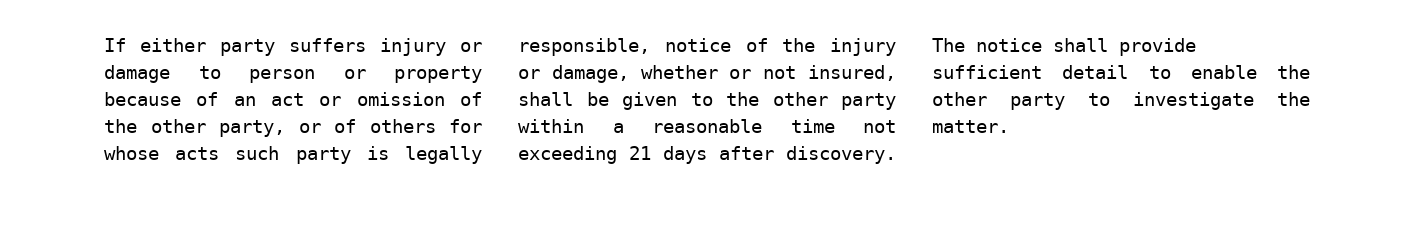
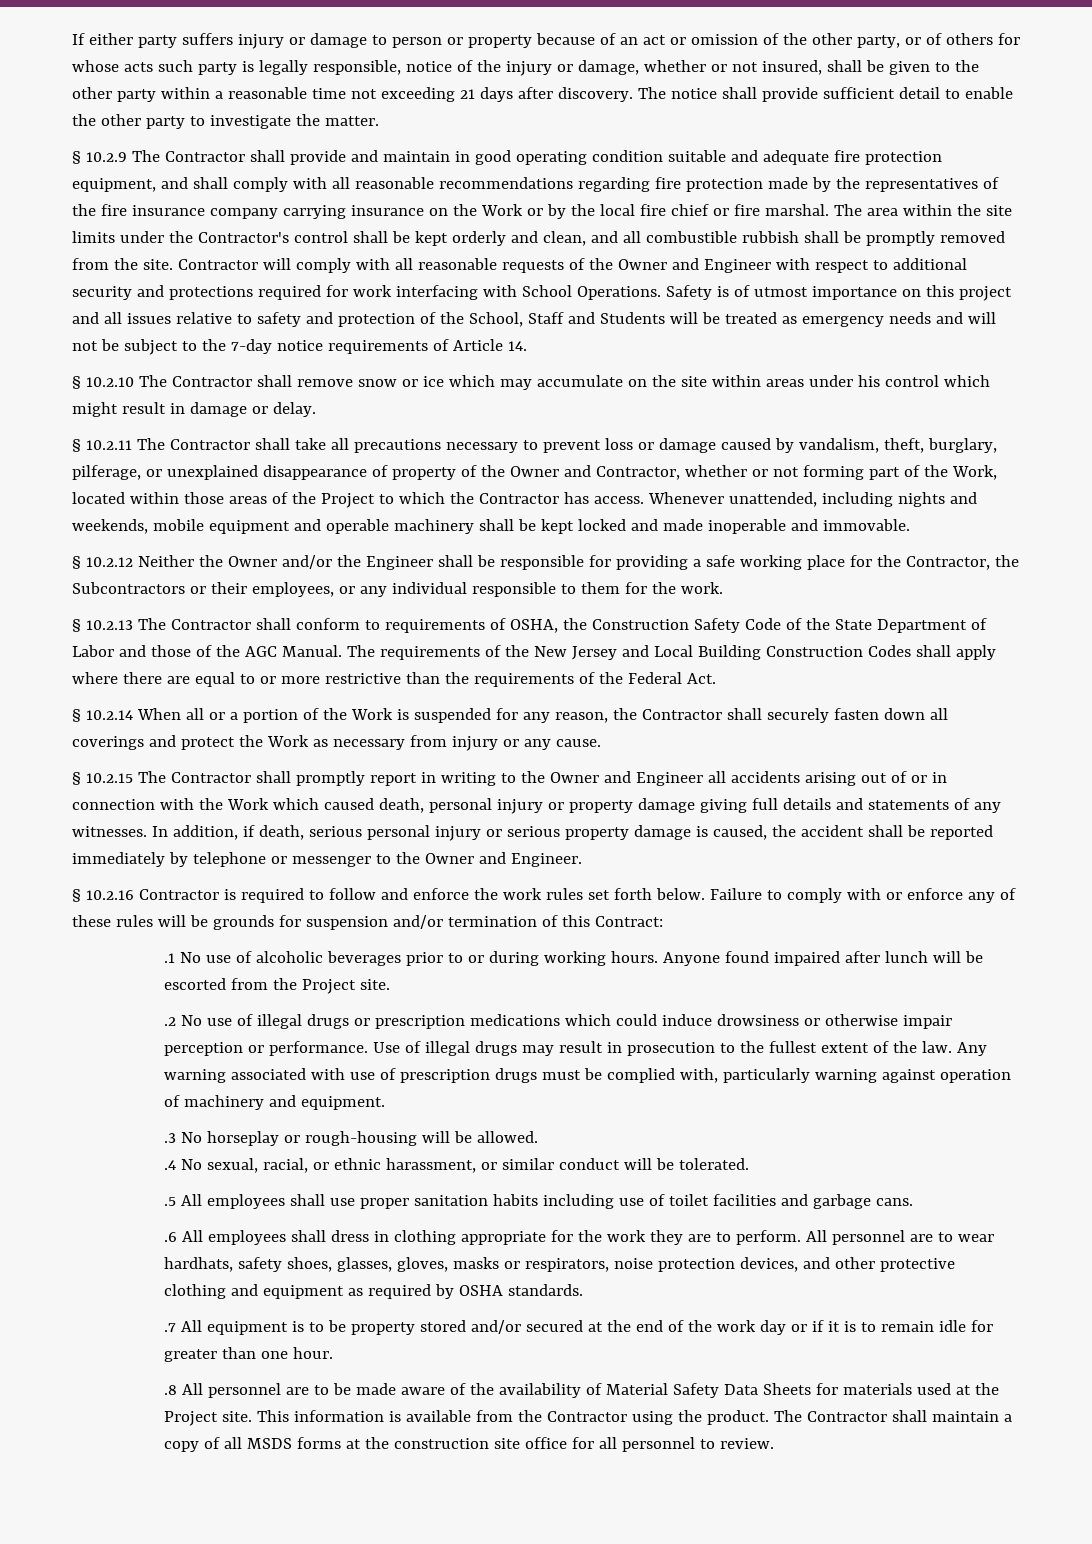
+ § 10.2.9 The Contractor shall provide and maintain in good operating condition suitable and adequate fire protection equipment, and shall comply with all reasonable recommendations regarding fire protection made by the representatives of the fire insurance company carrying insurance on the Work or by the local fire chief or fire marshal. The area within the site limits under the Contractor's control shall be kept orderly and clean, and all combustible rubbish shall be promptly removed from the site. Contractor will comply with all reasonable requests of the Owner and Engineer with respect to additional security and protections required for work interfacing with School Operations. Safety is of utmost importance on this project and all issues relative to safety and protection of the School, Staff and Students will be treated as emergency needs and will not be subject to the 7-day notice requirements of Article 14.
+ § 10.2.10 The Contractor shall remove snow or ice which may accumulate on the site within areas under his control which might result in damage or delay.
+ § 10.2.11 The Contractor shall take all precautions necessary to prevent loss or damage caused by vandalism, theft, burglary, pilferage, or unexplained disappearance of property of the Owner and Contractor, whether or not forming part of the Work, located within those areas of the Project to which the Contractor has access. Whenever unattended, including nights and weekends, mobile equipment and operable machinery shall be kept locked and made inoperable and immovable.
+ § 10.2.12 Neither the Owner and/or the Engineer shall be responsible for providing a safe working place for the Contractor, the Subcontractors or their employees, or any individual responsible to them for the work.
+ § 10.2.13 The Contractor shall conform to requirements of OSHA, the Construction Safety Code of the State Department of Labor and those of the AGC Manual. The requirements of the New Jersey and Local Building Construction Codes shall apply where there are equal to or more restrictive than the requirements of the Federal Act.
+ § 10.2.14 When all or a portion of the Work is suspended for any reason, the Contractor shall securely fasten down all coverings and protect the Work as necessary from injury or any cause.
+ § 10.2.15 The Contractor shall promptly report in writing to the Owner and Engineer all accidents arising out of or in connection with the Work which caused death, personal injury or property damage giving full details and statements of any witnesses. In addition, if death, serious personal injury or serious property damage is caused, the accident shall be reported immediately by telephone or messenger to the Owner and Engineer.
+ § 10.2.16 Contractor is required to follow and enforce the work rules set forth below. Failure to comply with or enforce any of these rules will be grounds for suspension and/or termination of this Contract:
+ .1 No use of alcoholic beverages prior to or during working hours. Anyone found impaired after lunch will be escorted from the Project site.
+ .2 No use of illegal drugs or prescription medications which could induce drowsiness or otherwise impair perception or performance. Use of illegal drugs may result in prosecution to the fullest extent of the law. Any warning associated with use of prescription drugs must be complied with, particularly warning against operation of machinery and equipment.
+ .3 No horseplay or rough-housing will be allowed.
+ .4 No sexual, racial, or ethnic harassment, or similar conduct will be tolerated.
+ .5 All employees shall use proper sanitation habits including use of toilet facilities and garbage cans.
+ .6 All employees shall dress in clothing appropriate for the work they are to perform. All personnel are to wear hardhats, safety shoes, glasses, gloves, masks or respirators, noise protection devices, and other protective clothing and equipment as required by OSHA standards.
+ .7 All equipment is to be property stored and/or secured at the end of the work day or if it is to remain idle for greater than one hour.
+ .8 All personnel are to be made aware of the availability of Material Safety Data Sheets for materials used at the Project site. This information is available from the Contractor using the product. The Contractor shall maintain a copy of all MSDS forms at the construction site office for all personnel to review.

